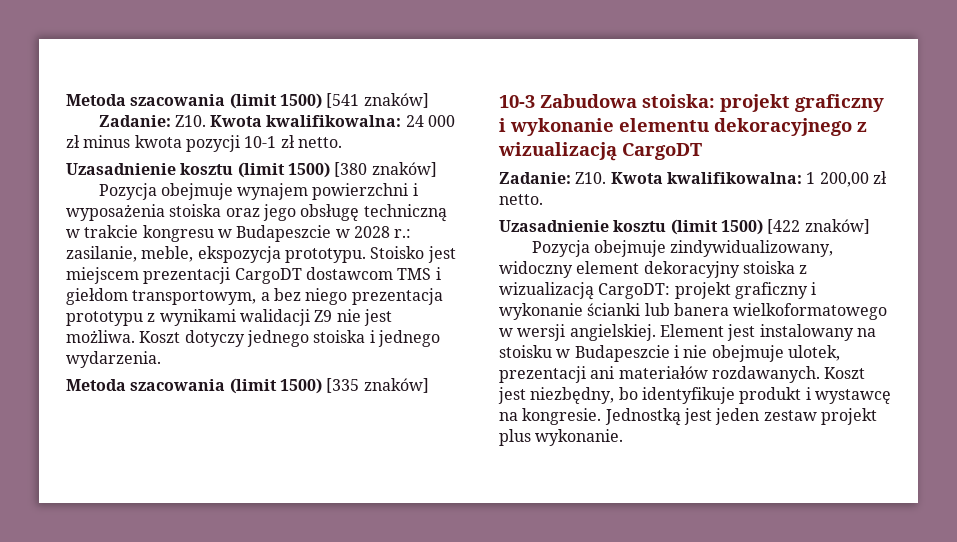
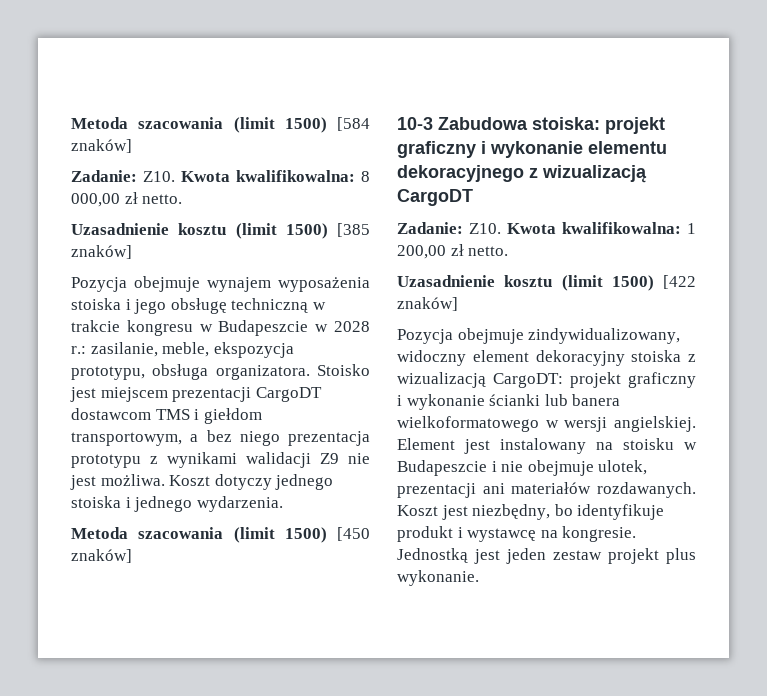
- Metoda szacowania (limit 1500) [541 znaków]
+ Metoda szacowania (limit 1500) [584 znaków]
- Zadanie: Z10. Kwota kwalifikowalna: 24 000 zł minus kwota pozycji 10-1 zł netto.
- Uzasadnienie kosztu (limit 1500) [380 znaków]
+ Zadanie: Z10. Kwota kwalifikowalna: 8 000,00 zł netto.
+ Uzasadnienie kosztu (limit 1500) [385 znaków]
- Pozycja obejmuje wynajem powierzchni i wyposażenia stoiska oraz jego obsługę techniczną w trakcie kongresu w Budapeszcie w 2028 r.: zasilanie, meble, ekspozycja prototypu.
+ Pozycja obejmuje wynajem wyposażenia stoiska i jego obsługę techniczną w trakcie kongresu w Budapeszcie w 2028 r.: zasilanie, meble, ekspozycja prototypu, obsługa organizatora.
- Metoda szacowania (limit 1500) [335 znaków]
+ Metoda szacowania (limit 1500) [450 znaków]

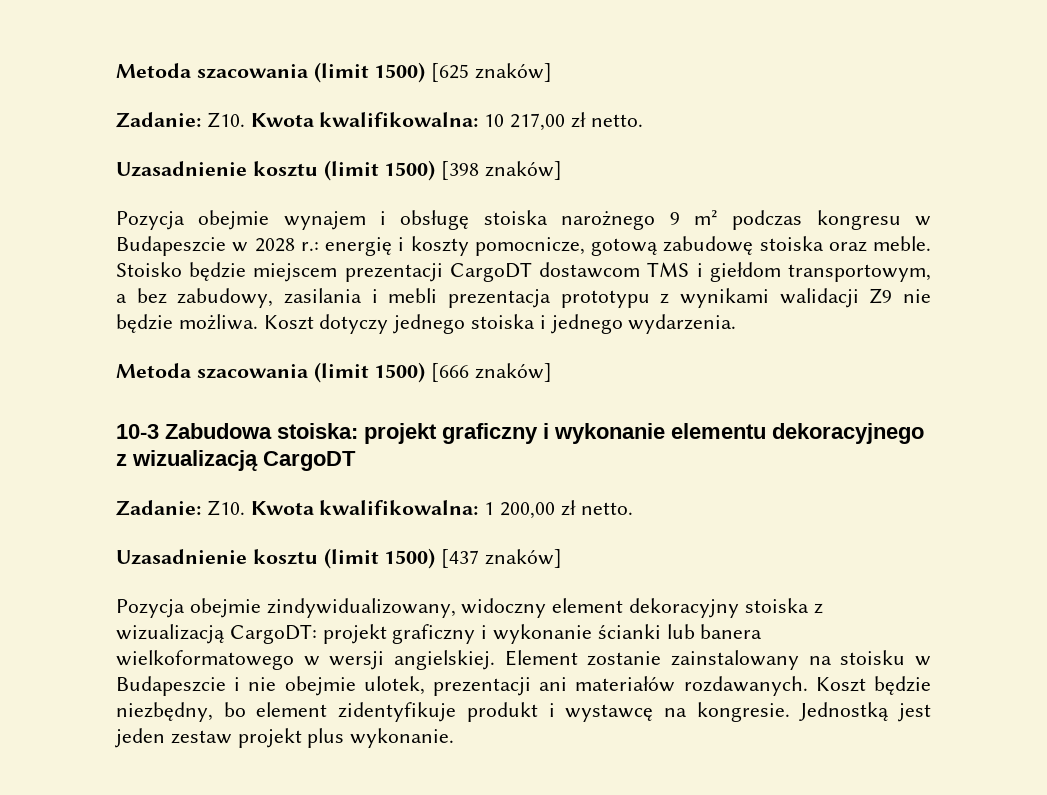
- Metoda szacowania (limit 1500) [584 znaków]
+ Metoda szacowania (limit 1500) [625 znaków]
- Zadanie: Z10. Kwota kwalifikowalna: 8 000,00 zł netto.
- Uzasadnienie kosztu (limit 1500) [385 znaków]
- Pozycja obejmuje wynajem wyposażenia stoiska i jego obsługę techniczną w trakcie kongresu w Budapeszcie w 2028 r.: zasilanie, meble, ekspozycja prototypu, obsługa organizatora. Stoisko jest miejscem prezentacji CargoDT dostawcom TMS i giełdom transportowym, a bez niego prezentacja prototypu z wynikami walidacji Z9 nie jest możliwa.
+ Zadanie: Z10. Kwota kwalifikowalna: 10 217,00 zł netto.
+ Uzasadnienie kosztu (limit 1500) [398 znaków]
+ Pozycja obejmie wynajem i obsługę stoiska narożnego 9 m² podczas kongresu w Budapeszcie w 2028 r.: energię i koszty pomocnicze, gotową zabudowę stoiska oraz meble. Stoisko będzie miejscem prezentacji CargoDT dostawcom TMS i giełdom transportowym, a bez zabudowy, zasilania i mebli prezentacja prototypu z wynikami walidacji Z9 nie będzie możliwa.
- Metoda szacowania (limit 1500) [450 znaków]
+ Metoda szacowania (limit 1500) [666 znaków]
- Uzasadnienie kosztu (limit 1500) [422 znaków]
- Pozycja obejmuje zindywidualizowany, widoczny element dekoracyjny stoiska z wizualizacją CargoDT: projekt graficzny i wykonanie ścianki lub banera wielkoformatowego w wersji angielskiej.
+ Uzasadnienie kosztu (limit 1500) [437 znaków]
+ Pozycja obejmie zindywidualizowany, widoczny element dekoracyjny stoiska z wizualizacją CargoDT: projekt graficzny i wykonanie ścianki lub banera wielkoformatowego w wersji angielskiej.
- Element jest instalowany na stoisku w Budapeszcie i nie obejmuje ulotek, prezentacji ani materiałów rozdawanych.
+ Element zostanie zainstalowany na stoisku w Budapeszcie i nie obejmie ulotek, prezentacji ani materiałów rozdawanych.
- Koszt jest niezbędny, bo identyfikuje produkt i wystawcę na kongresie.
+ Koszt będzie niezbędny, bo element zidentyfikuje produkt i wystawcę na kongresie.

